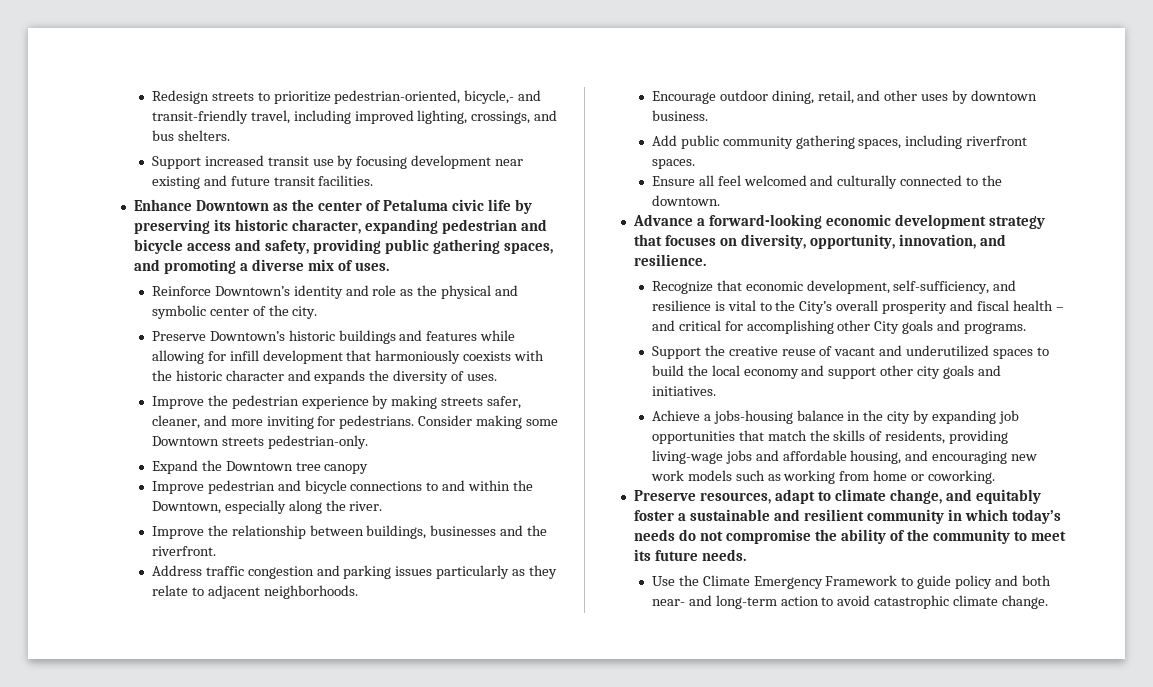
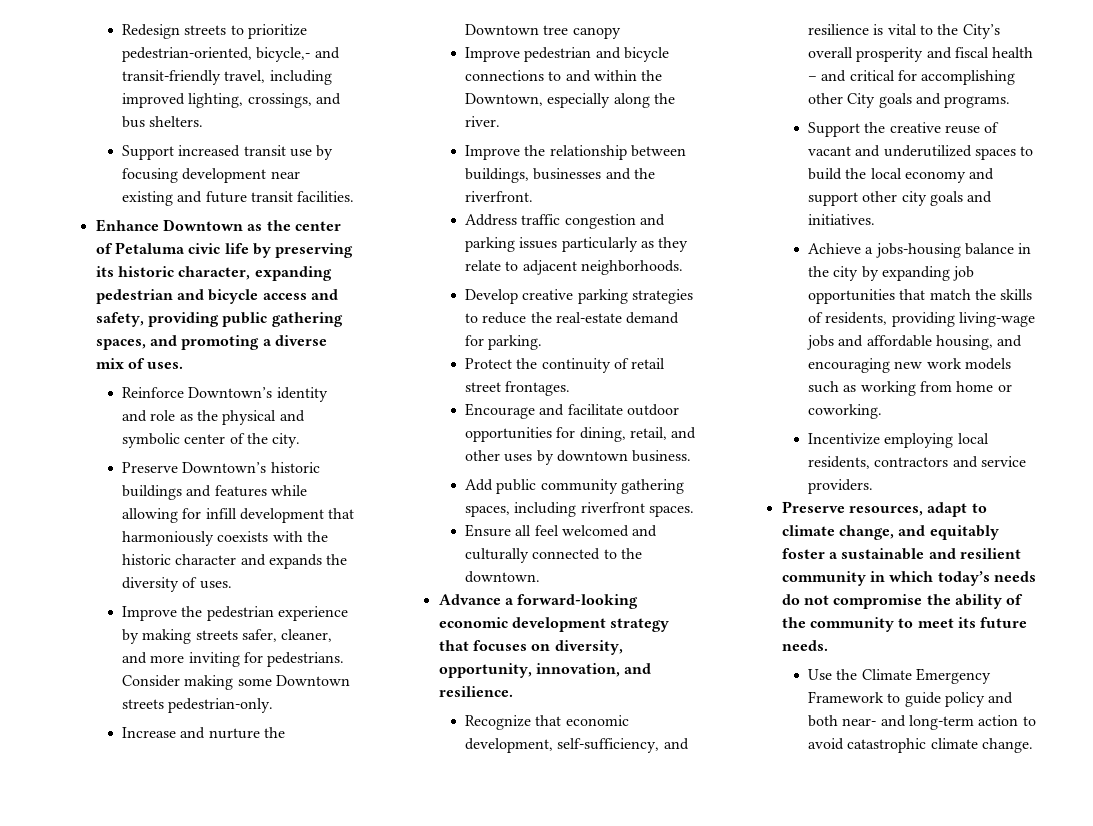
- Expand the Downtown tree canopy
+ Increase and nurture the Downtown tree canopy
- Encourage outdoor dining, retail, and other uses by downtown business.
+ Develop creative parking strategies to reduce the real-estate demand for parking.
+ Protect the continuity of retail street frontages.
+ Encourage and facilitate outdoor opportunities for dining, retail, and other uses by downtown business.
+ Incentivize employing local residents, contractors and service providers.

